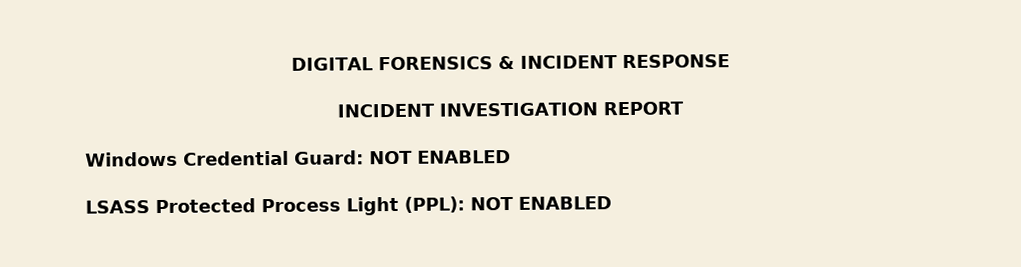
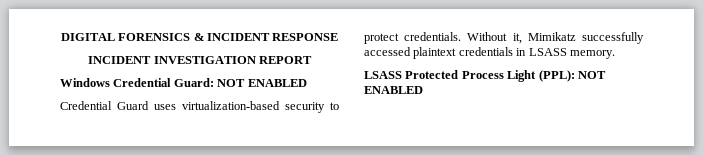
+ Credential Guard uses virtualization-based security to protect credentials. Without it, Mimikatz successfully accessed plaintext credentials in LSASS memory.

